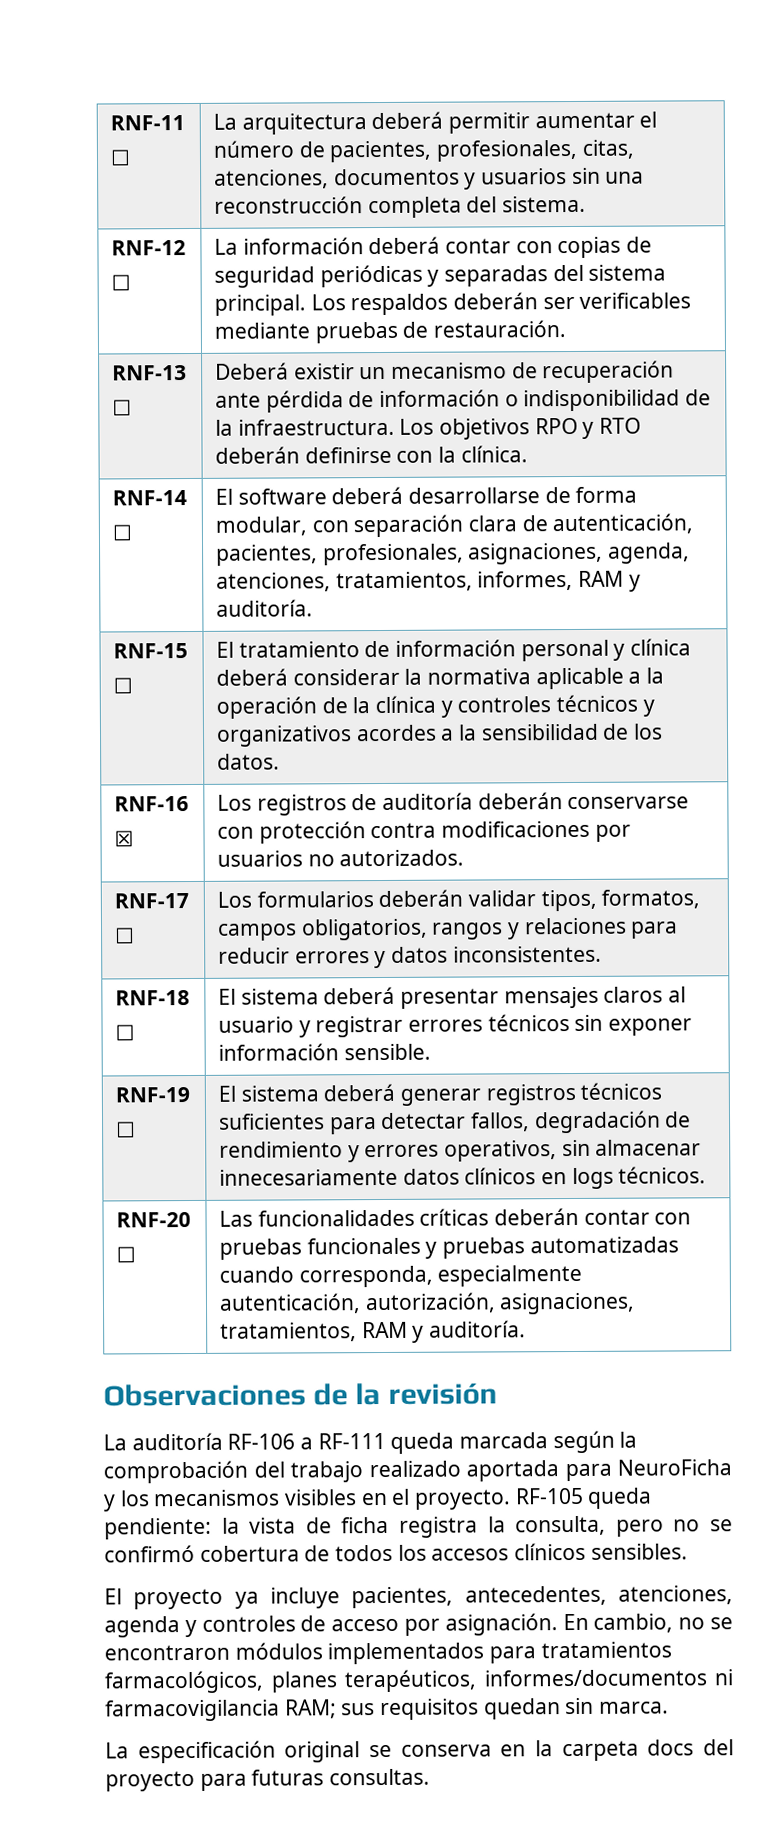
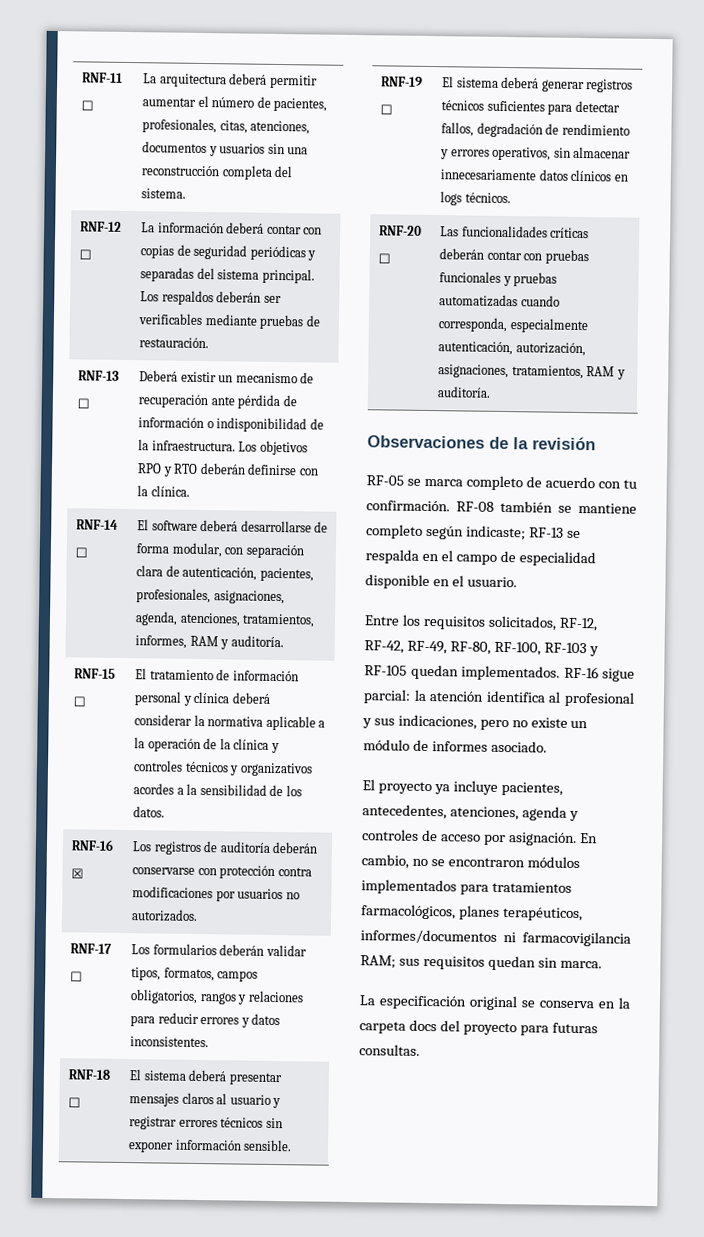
- La auditoría RF-106 a RF-111 queda marcada según la comprobación del trabajo realizado aportada para NeuroFicha y los mecanismos visibles en el proyecto. RF-105 queda pendiente: la vista de ficha registra la consulta, pero no se confirmó cobertura de todos los accesos clínicos sensibles.
+ RF-05 se marca completo de acuerdo con tu confirmación. RF-08 también se mantiene completo según indicaste; RF-13 se respalda en el campo de especialidad disponible en el usuario.
+ Entre los requisitos solicitados, RF-12, RF-42, RF-49, RF-80, RF-100, RF-103 y RF-105 quedan implementados. RF-16 sigue parcial: la atención identifica al profesional y sus indicaciones, pero no existe un módulo de informes asociado.

